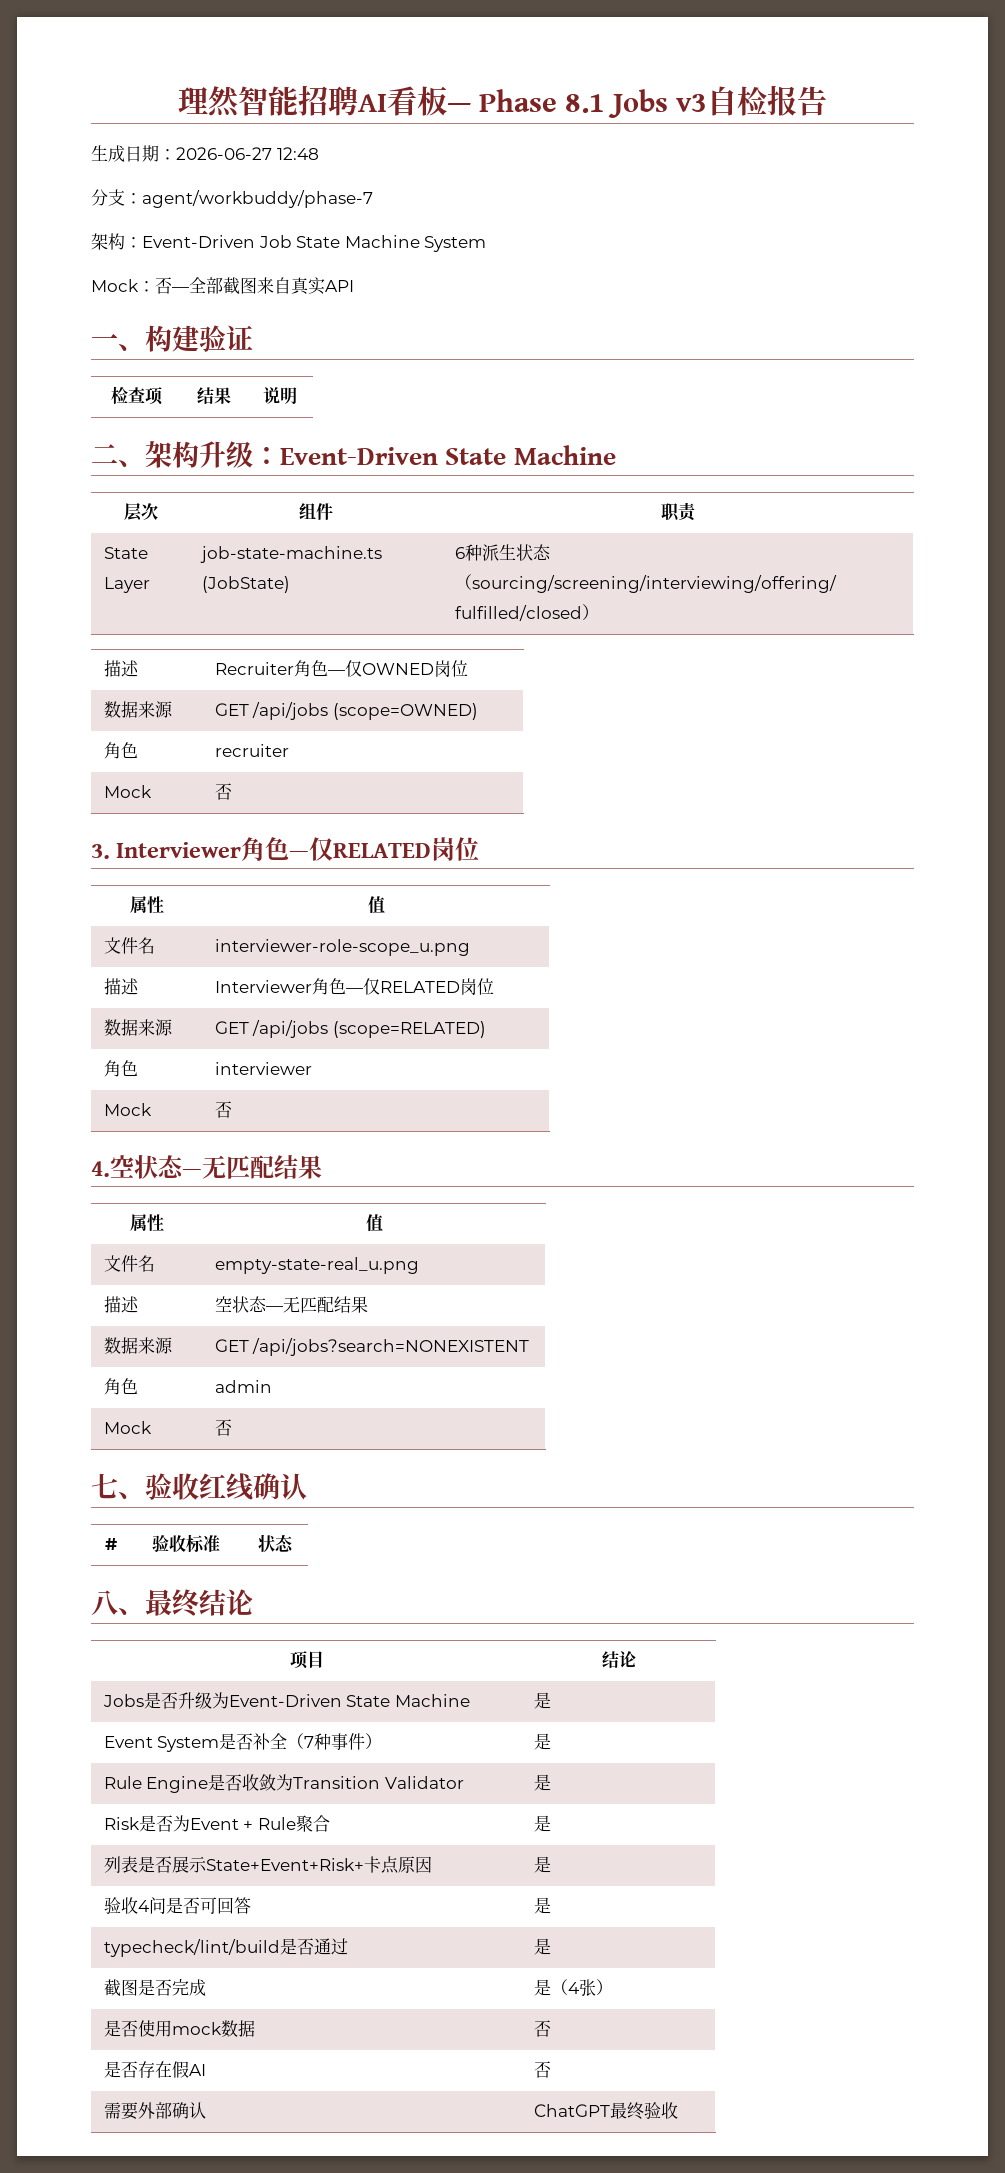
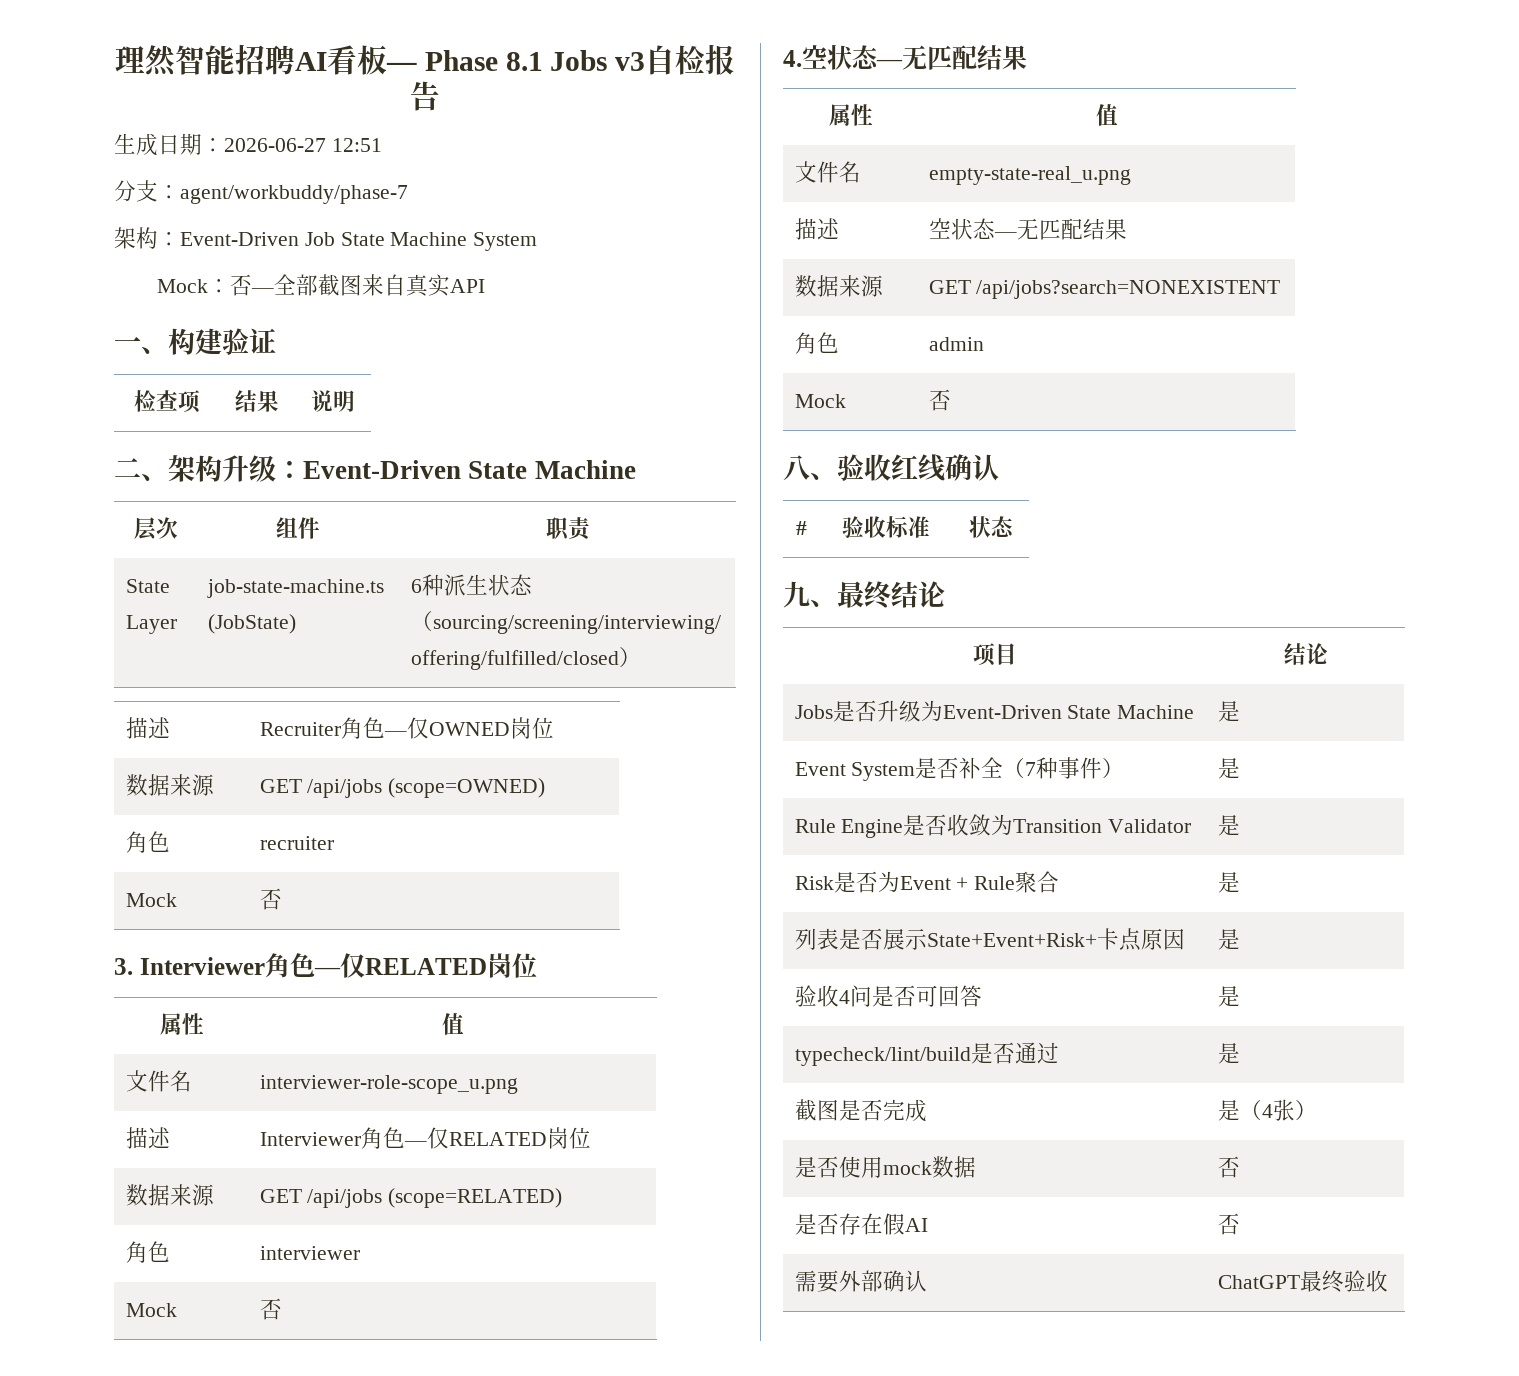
- 生成日期：2026-06-27 12:48
+ 生成日期：2026-06-27 12:51
- 七、验收红线确认
+ 八、验收红线确认
- 八、最终结论
+ 九、最终结论

